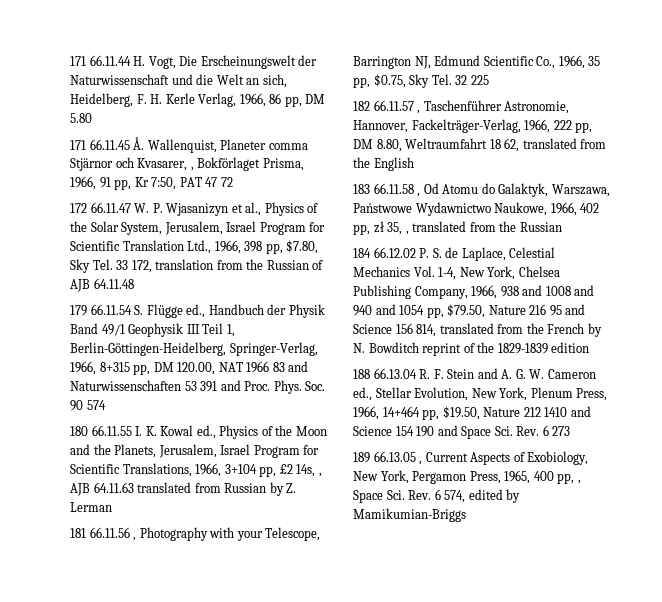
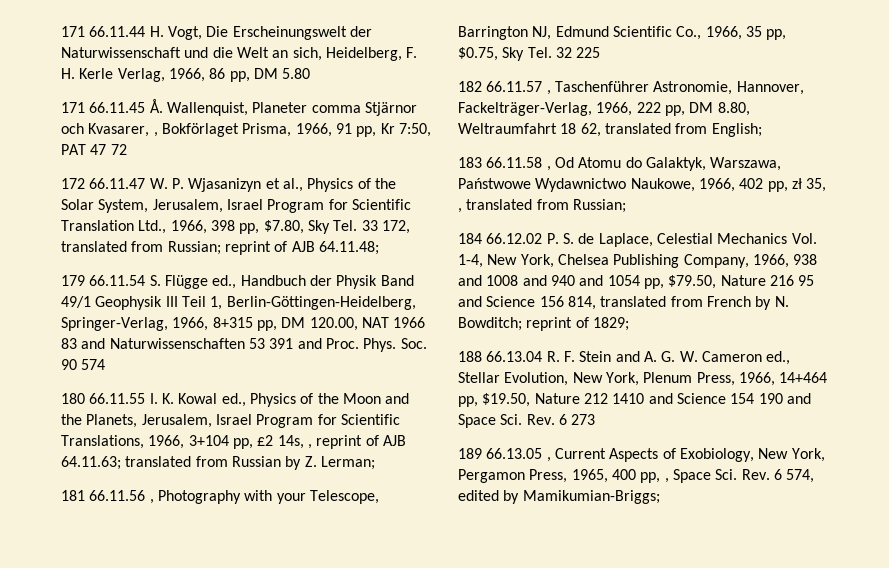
- 172 66.11.47 W. P. Wjasanizyn et al., Physics of the Solar System, Jerusalem, Israel Program for Scientific Translation Ltd., 1966, 398 pp, $7.80, Sky Tel. 33 172, translation from the Russian of AJB 64.11.48
+ 172 66.11.47 W. P. Wjasanizyn et al., Physics of the Solar System, Jerusalem, Israel Program for Scientific Translation Ltd., 1966, 398 pp, $7.80, Sky Tel. 33 172, translated from Russian; reprint of AJB 64.11.48;
- 180 66.11.55 I. K. Kowal ed., Physics of the Moon and the Planets, Jerusalem, Israel Program for Scientific Translations, 1966, 3+104 pp, £2 14s, , AJB 64.11.63 translated from Russian by Z. Lerman
+ 180 66.11.55 I. K. Kowal ed., Physics of the Moon and the Planets, Jerusalem, Israel Program for Scientific Translations, 1966, 3+104 pp, £2 14s, , reprint of AJB 64.11.63; translated from Russian by Z. Lerman;
- 182 66.11.57 , Taschenführer Astronomie, Hannover, Fackelträger-Verlag, 1966, 222 pp, DM 8.80, Weltraumfahrt 18 62, translated from the English
+ 182 66.11.57 , Taschenführer Astronomie, Hannover, Fackelträger-Verlag, 1966, 222 pp, DM 8.80, Weltraumfahrt 18 62, translated from English;
- 183 66.11.58 , Od Atomu do Galaktyk, Warszawa, Państwowe Wydawnictwo Naukowe, 1966, 402 pp, zł 35, , translated from the Russian
+ 183 66.11.58 , Od Atomu do Galaktyk, Warszawa, Państwowe Wydawnictwo Naukowe, 1966, 402 pp, zł 35, , translated from Russian;
- 184 66.12.02 P. S. de Laplace, Celestial Mechanics Vol. 1-4, New York, Chelsea Publishing Company, 1966, 938 and 1008 and 940 and 1054 pp, $79.50, Nature 216 95 and Science 156 814, translated from the French by N. Bowditch reprint of the 1829-1839 edition
+ 184 66.12.02 P. S. de Laplace, Celestial Mechanics Vol. 1-4, New York, Chelsea Publishing Company, 1966, 938 and 1008 and 940 and 1054 pp, $79.50, Nature 216 95 and Science 156 814, translated from French by N. Bowditch; reprint of 1829;
- 189 66.13.05 , Current Aspects of Exobiology, New York, Pergamon Press, 1965, 400 pp, , Space Sci. Rev. 6 574, edited by Mamikumian-Briggs
+ 189 66.13.05 , Current Aspects of Exobiology, New York, Pergamon Press, 1965, 400 pp, , Space Sci. Rev. 6 574, edited by Mamikumian-Briggs;

